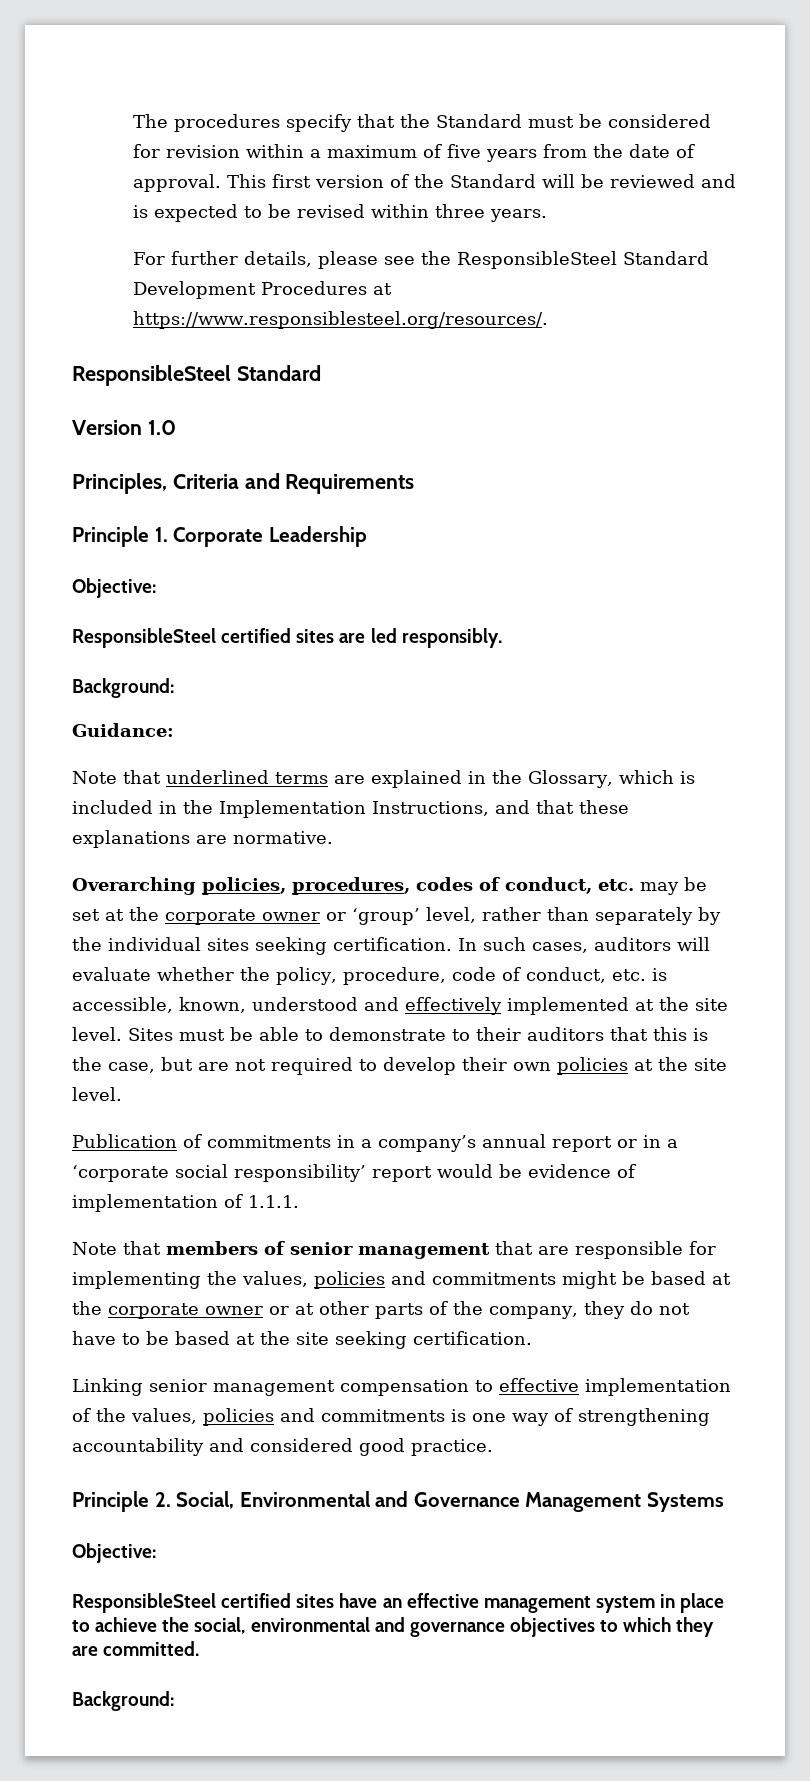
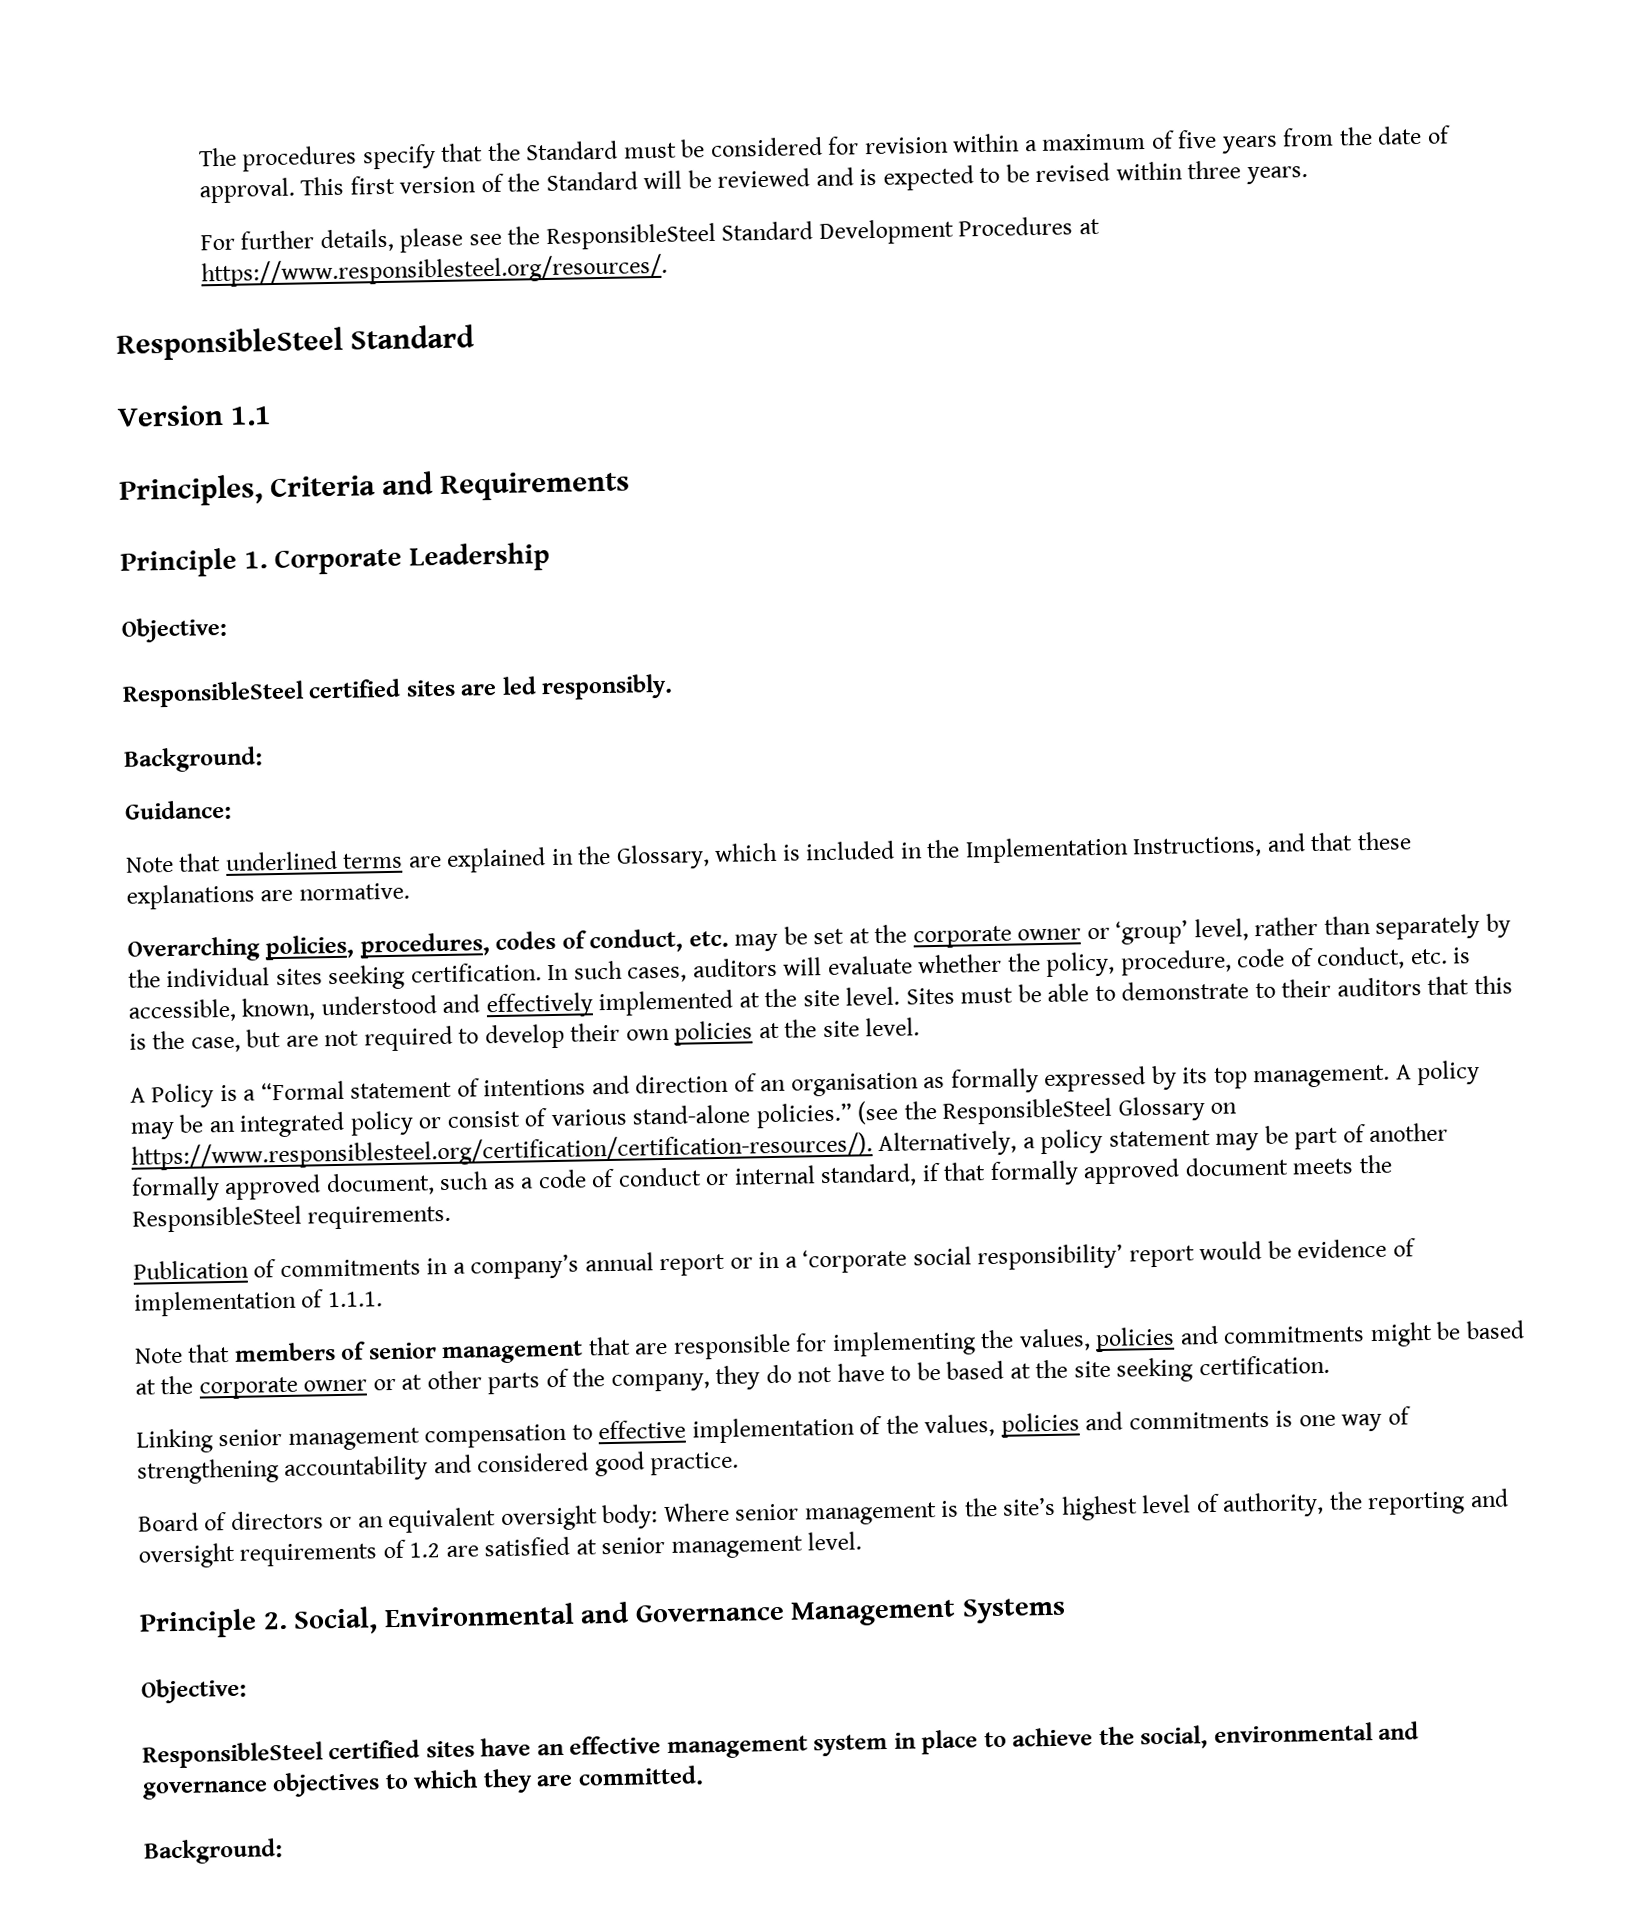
- Version 1.0
+ Version 1.1
+ A Policy is a “Formal statement of intentions and direction of an organisation as formally expressed by its top management. A policy may be an integrated policy or consist of various stand-alone policies.” (see the ResponsibleSteel Glossary on https://www.responsiblesteel.org/certification/certification-resources/). Alternatively, a policy statement may be part of another formally approved document, such as a code of conduct or internal standard, if that formally approved document meets the ResponsibleSteel requirements.
+ Board of directors or an equivalent oversight body: Where senior management is the site’s highest level of authority, the reporting and oversight requirements of 1.2 are satisfied at senior management level.

